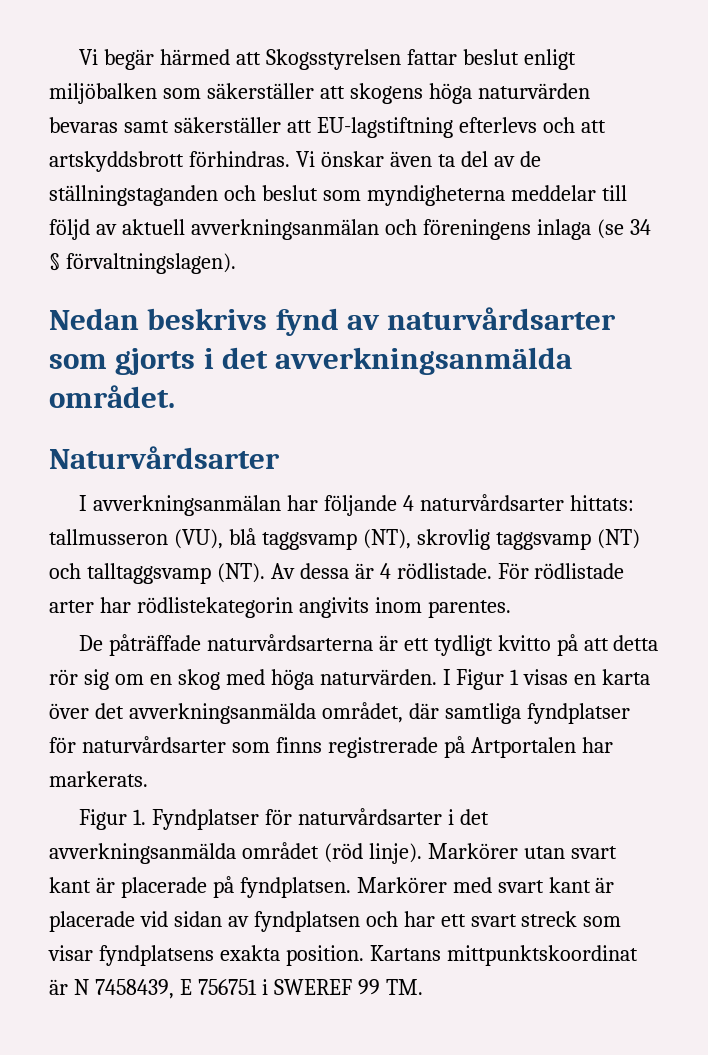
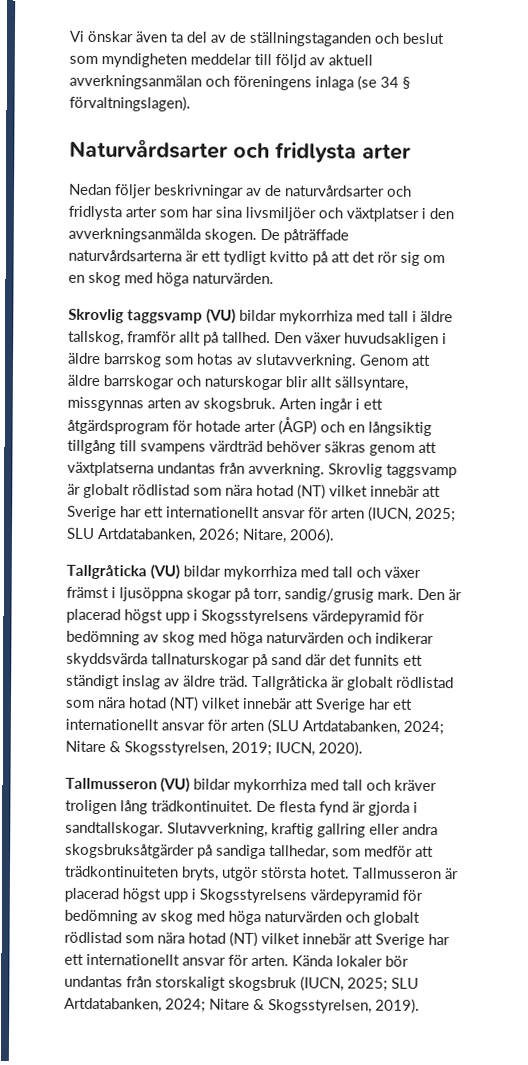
- Vi begär härmed att Skogsstyrelsen fattar beslut enligt miljöbalken som säkerställer att skogens höga naturvärden bevaras samt säkerställer att EU-lagstiftning efterlevs och att artskyddsbrott förhindras. Vi önskar även ta del av de ställningstaganden och beslut som myndigheterna meddelar till följd av aktuell avverkningsanmälan och föreningens inlaga (se 34 § förvaltningslagen).
+ Vi önskar även ta del av de ställningstaganden och beslut som myndigheten meddelar till följd av aktuell avverkningsanmälan och föreningens inlaga (se 34 § förvaltningslagen).
- Nedan beskrivs fynd av naturvårdsarter som gjorts i det avverkningsanmälda området.
- Naturvårdsarter
- I avverkningsanmälan har följande 4 naturvårdsarter hittats: tallmusseron (VU), blå taggsvamp (NT), skrovlig taggsvamp (NT) och talltaggsvamp (NT). Av dessa är 4 rödlistade. För rödlistade arter har rödlistekategorin angivits inom parentes.
- De påträffade naturvårdsarterna är ett tydligt kvitto på att detta rör sig om en skog med höga naturvärden. I Figur 1 visas en karta över det avverkningsanmälda området, där samtliga fyndplatser för naturvårdsarter som finns registrerade på Artportalen har markerats.
- Figur 1. Fyndplatser för naturvårdsarter i det avverkningsanmälda området (röd linje). Markörer utan svart kant är placerade på fyndplatsen. Markörer med svart kant är placerade vid sidan av fyndplatsen och har ett svart streck som visar fyndplatsens exakta position. Kartans mittpunktskoordinat är N 7458439, E 756751 i SWEREF 99 TM.
+ Naturvårdsarter och fridlysta arter
+ Nedan följer beskrivningar av de naturvårdsarter och fridlysta arter som har sina livsmiljöer och växtplatser i den avverkningsanmälda skogen. De påträffade naturvårdsarterna är ett tydligt kvitto på att det rör sig om en skog med höga naturvärden.
+ Skrovlig taggsvamp (VU) bildar mykorrhiza med tall i äldre tallskog, framför allt på tallhed. Den växer huvudsakligen i äldre barrskog som hotas av slutavverkning. Genom att äldre barrskogar och naturskogar blir allt sällsyntare, missgynnas arten av skogsbruk. Arten ingår i ett åtgärdsprogram för hotade arter (ÅGP) och en långsiktig tillgång till svampens värdträd behöver säkras genom att växtplatserna undantas från avverkning. Skrovlig taggsvamp är globalt rödlistad som nära hotad (NT) vilket innebär att Sverige har ett internationellt ansvar för arten (IUCN, 2025; SLU Artdatabanken, 2026; Nitare, 2006).
+ Tallgråticka (VU) bildar mykorrhiza med tall och växer främst i ljusöppna skogar på torr, sandig/grusig mark. Den är placerad högst upp i Skogsstyrelsens värdepyramid för bedömning av skog med höga naturvärden och indikerar skyddsvärda tallnaturskogar på sand där det funnits ett ständigt inslag av äldre träd. Tallgråticka är globalt rödlistad som nära hotad (NT) vilket innebär att Sverige har ett internationellt ansvar för arten (SLU Artdatabanken, 2024; Nitare & Skogsstyrelsen, 2019; IUCN, 2020).
+ Tallmusseron (VU) bildar mykorrhiza med tall och kräver troligen lång trädkontinuitet. De flesta fynd är gjorda i sandtallskogar. Slutavverkning, kraftig gallring eller andra skogsbruksåtgärder på sandiga tallhedar, som medför att trädkontinuiteten bryts, utgör största hotet. Tallmusseron är placerad högst upp i Skogsstyrelsens värdepyramid för bedömning av skog med höga naturvärden och globalt rödlistad som nära hotad (NT) vilket innebär att Sverige har ett internationellt ansvar för arten. Kända lokaler bör undantas från storskaligt skogsbruk (IUCN, 2025; SLU Artdatabanken, 2024; Nitare & Skogsstyrelsen, 2019).

